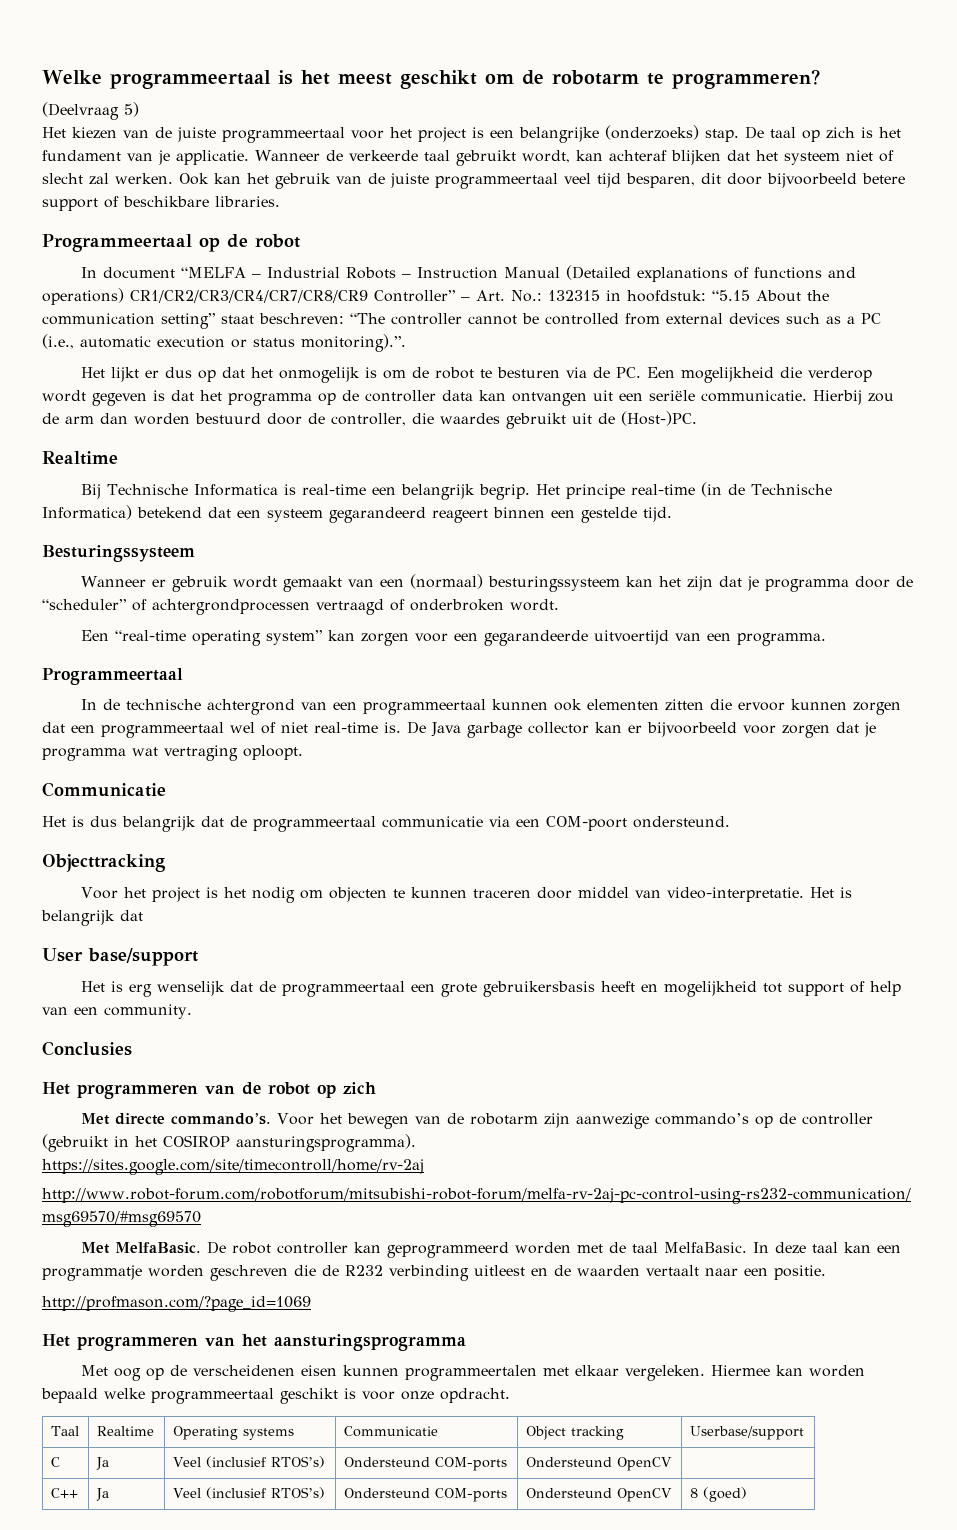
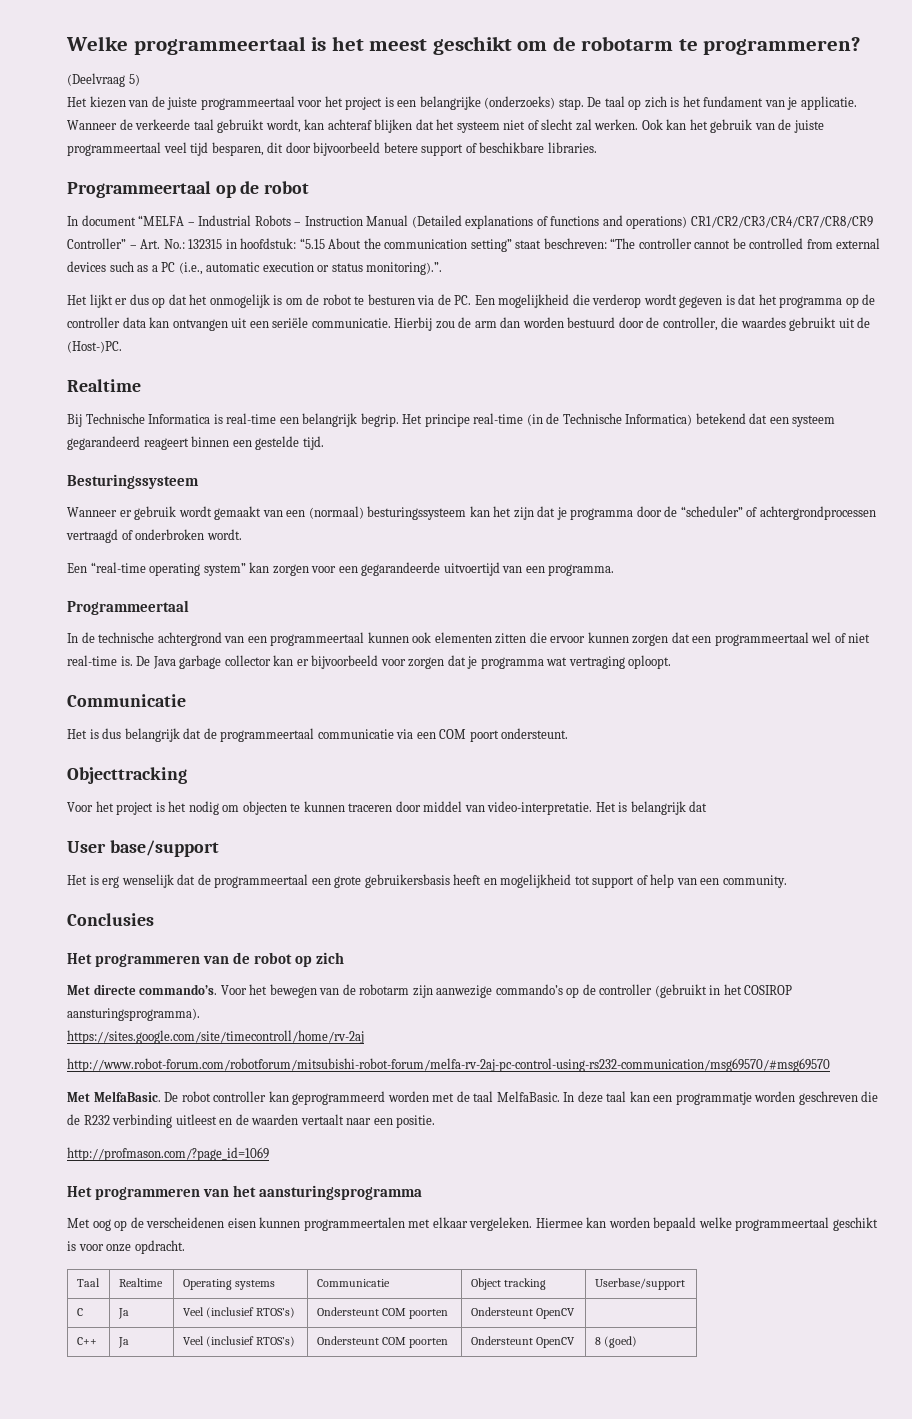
- Het is dus belangrijk dat de programmeertaal communicatie via een COM-poort ondersteund.
+ Het is dus belangrijk dat de programmeertaal communicatie via een COM poort ondersteunt.
- C | Ja | Veel (inclusief RTOS’s) | Ondersteund COM-ports | Ondersteund OpenCV |
+ C | Ja | Veel (inclusief RTOS’s) | Ondersteunt COM poorten | Ondersteunt OpenCV |
- C++ | Ja | Veel (inclusief RTOS’s) | Ondersteund COM-ports | Ondersteund OpenCV | 8 (goed)
+ C++ | Ja | Veel (inclusief RTOS’s) | Ondersteunt COM poorten | Ondersteunt OpenCV | 8 (goed)

